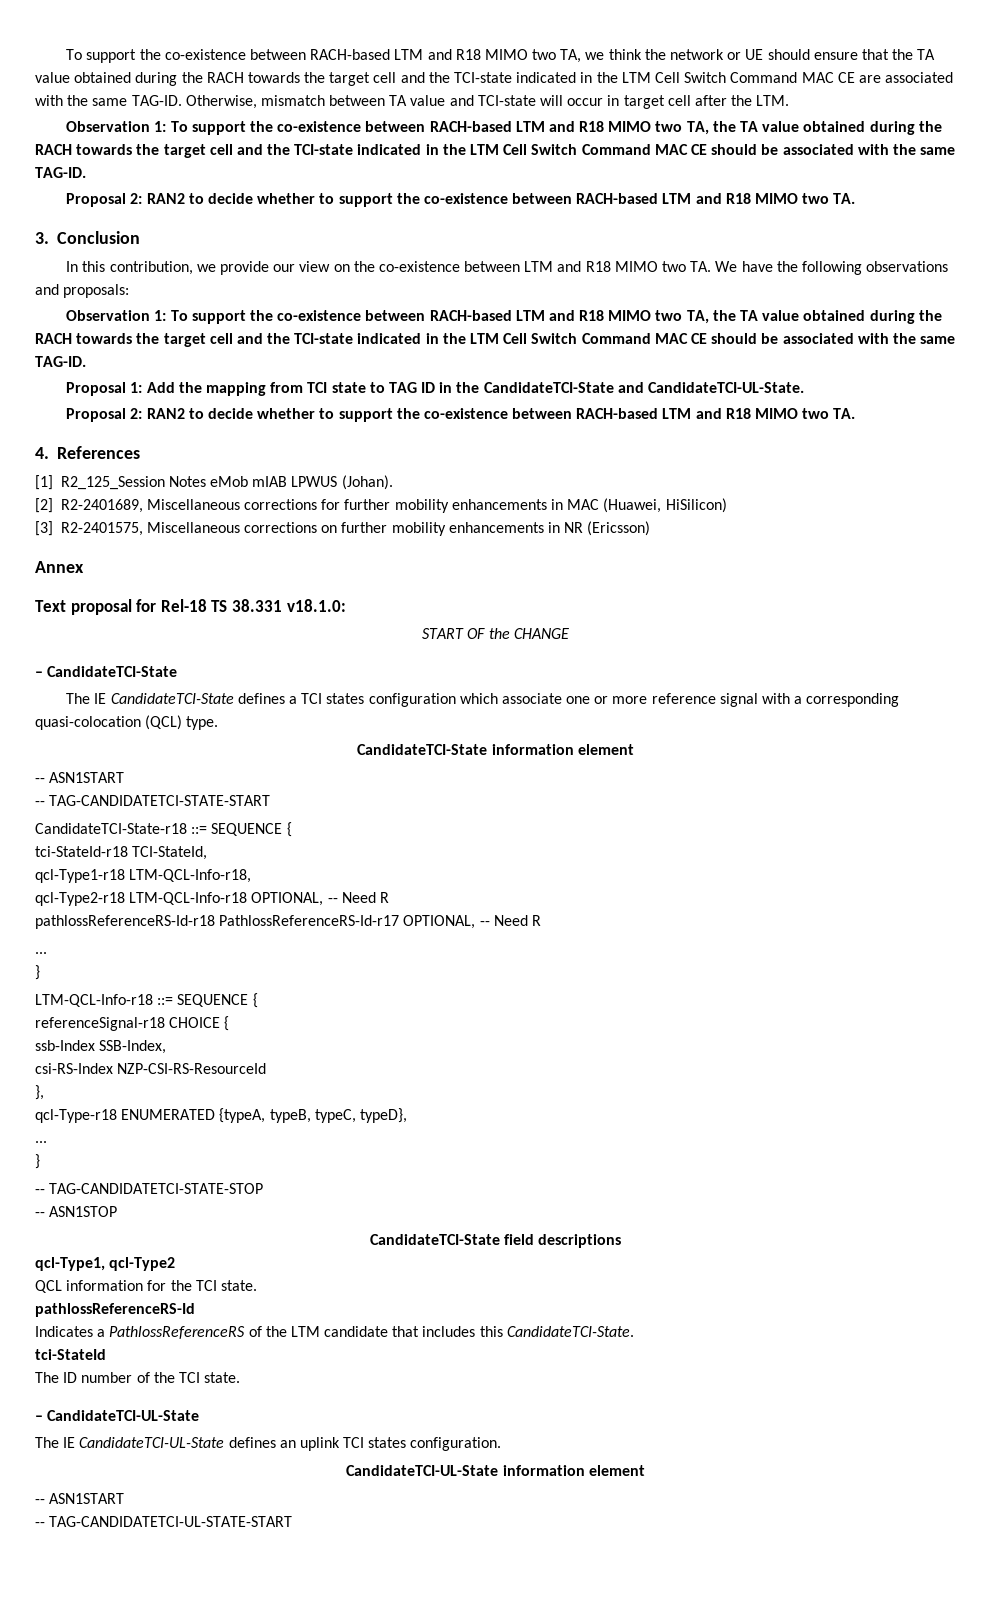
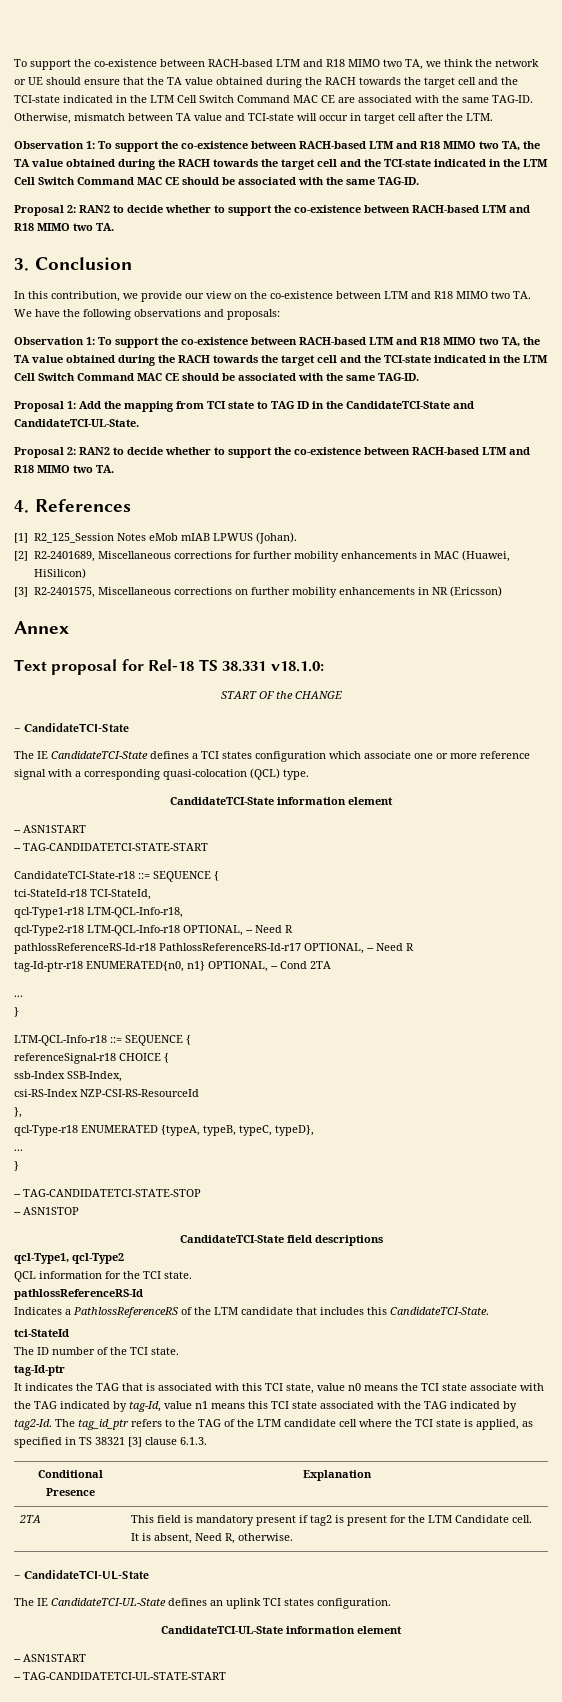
+ tag-Id-ptr-r18 ENUMERATED{n0, n1} OPTIONAL, -- Cond 2TA
+ tag-Id-ptr
+ It indicates the TAG that is associated with this TCI state, value n0 means the TCI state associate with the TAG indicated by tag-Id, value n1 means this TCI state associated with the TAG indicated by tag2-Id. The tag_id_ptr refers to the TAG of the LTM candidate cell where the TCI state is applied, as specified in TS 38321 [3] clause 6.1.3.
+ Conditional Presence | Explanation
+ 2TA | This field is mandatory present if tag2 is present for the LTM Candidate cell. It is absent, Need R, otherwise.

